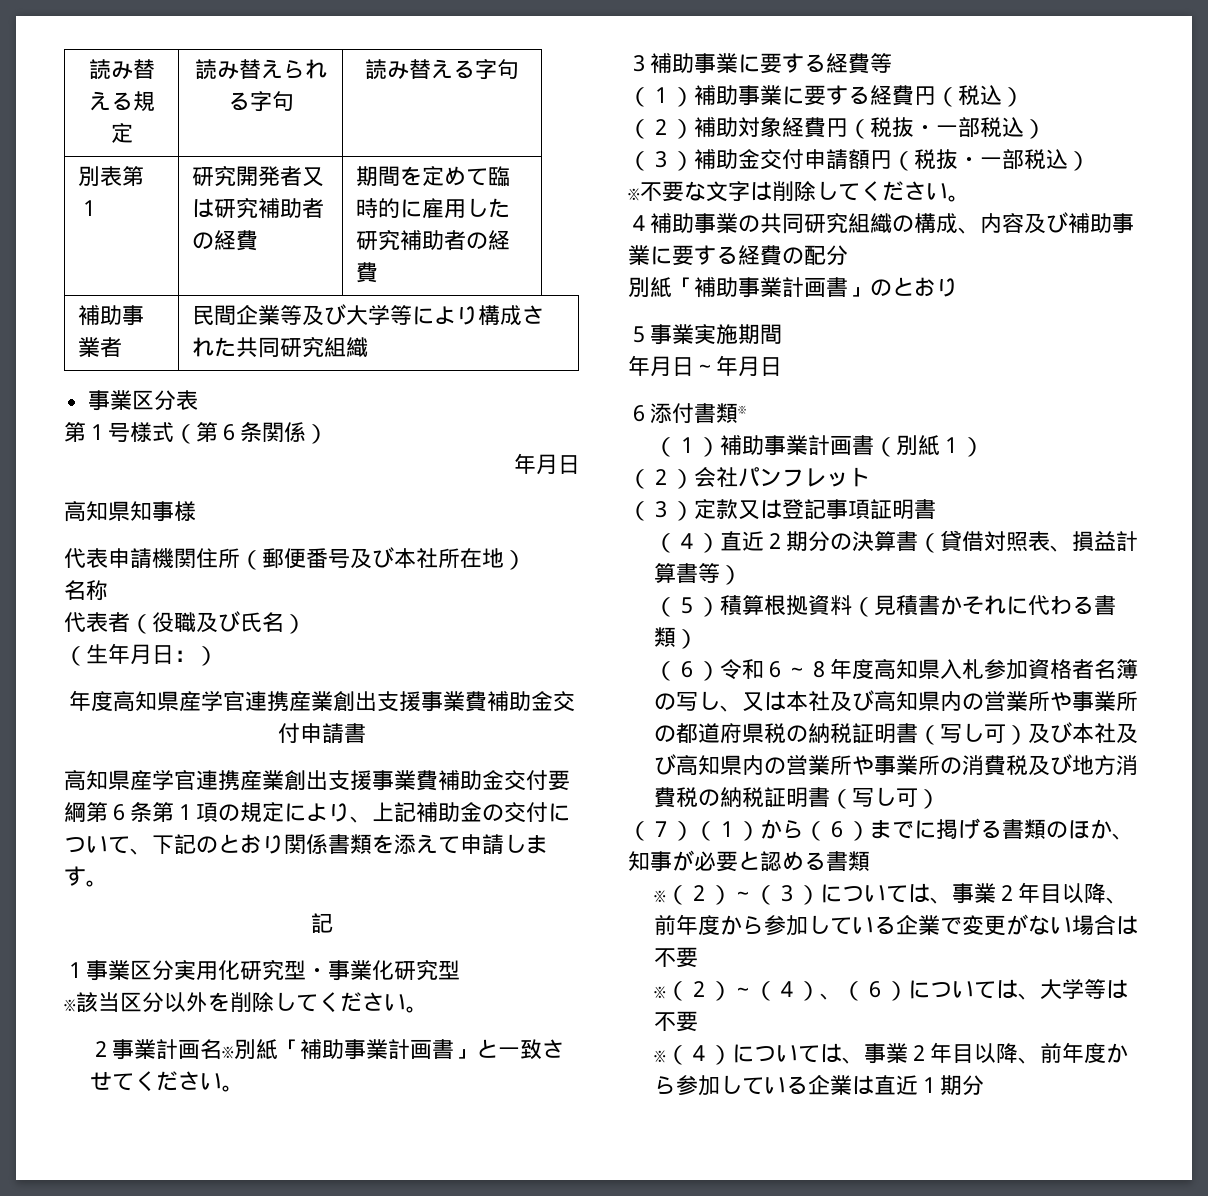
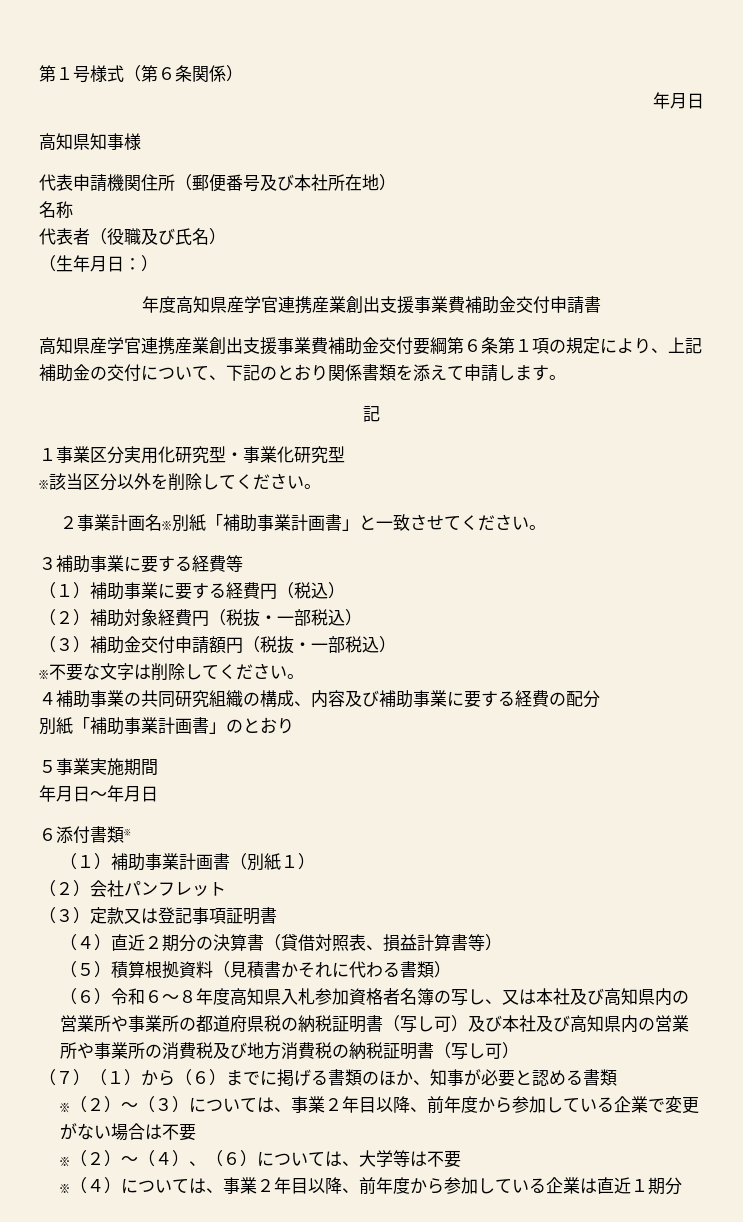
- 読み替える規定 | 読み替えられる字句 | 読み替える字句
- 別表第１ | 研究開発者又は研究補助者の経費 | 期間を定めて臨時的に雇用した研究補助者の経費
- 補助事業者 | 民間企業等及び大学等により構成された共同研究組織
- 事業区分表

